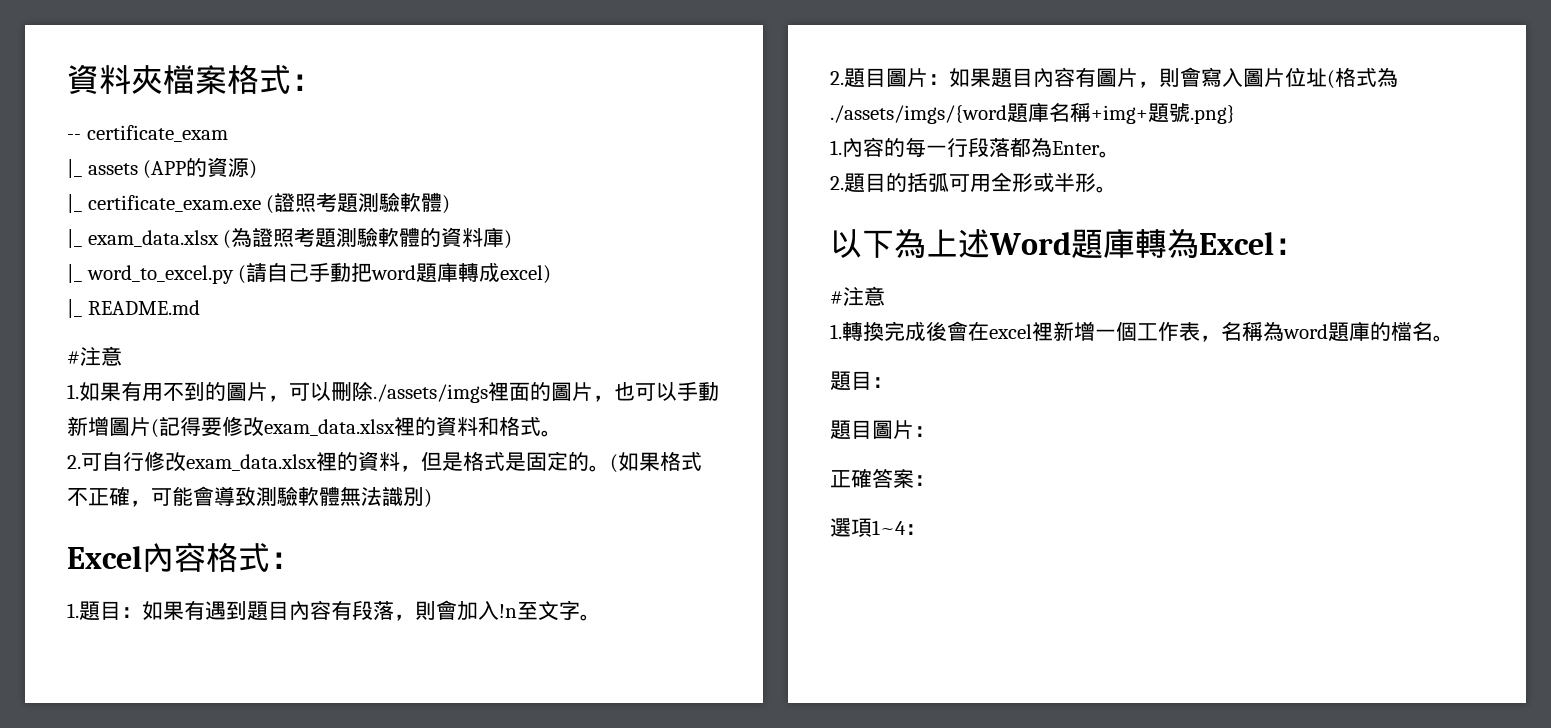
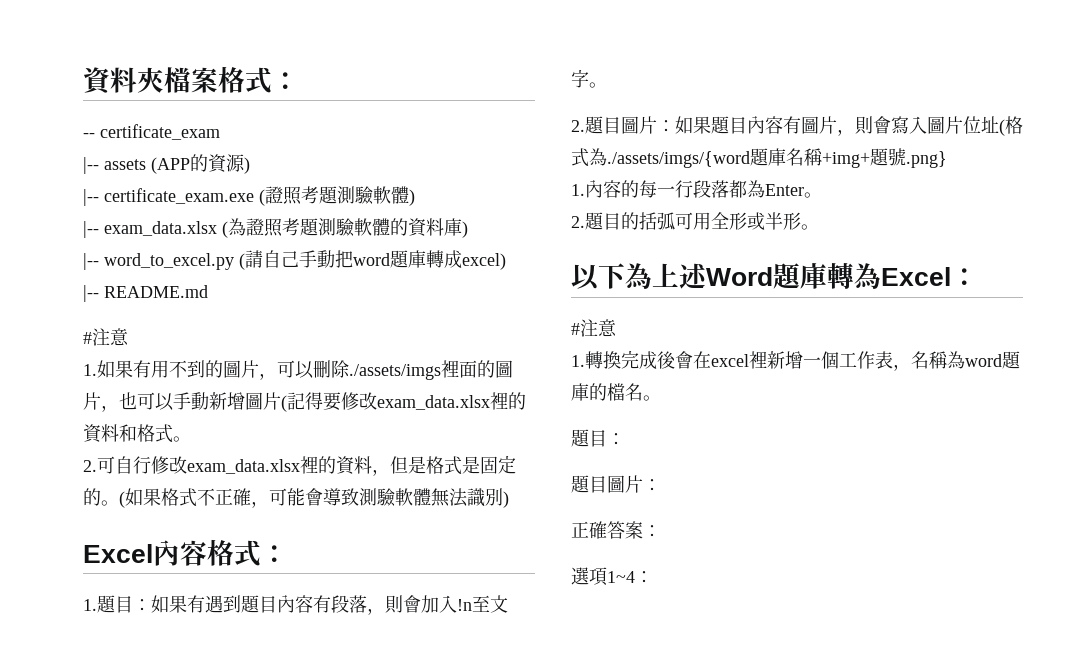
- |_ assets (APP的資源)
+ |-- assets (APP的資源)
- |_ certificate_exam.exe (證照考題測驗軟體)
+ |-- certificate_exam.exe (證照考題測驗軟體)
- |_ exam_data.xlsx (為證照考題測驗軟體的資料庫)
+ |-- exam_data.xlsx (為證照考題測驗軟體的資料庫)
- |_ word_to_excel.py (請自己手動把word題庫轉成excel)
+ |-- word_to_excel.py (請自己手動把word題庫轉成excel)
- |_ README.md
+ |-- README.md

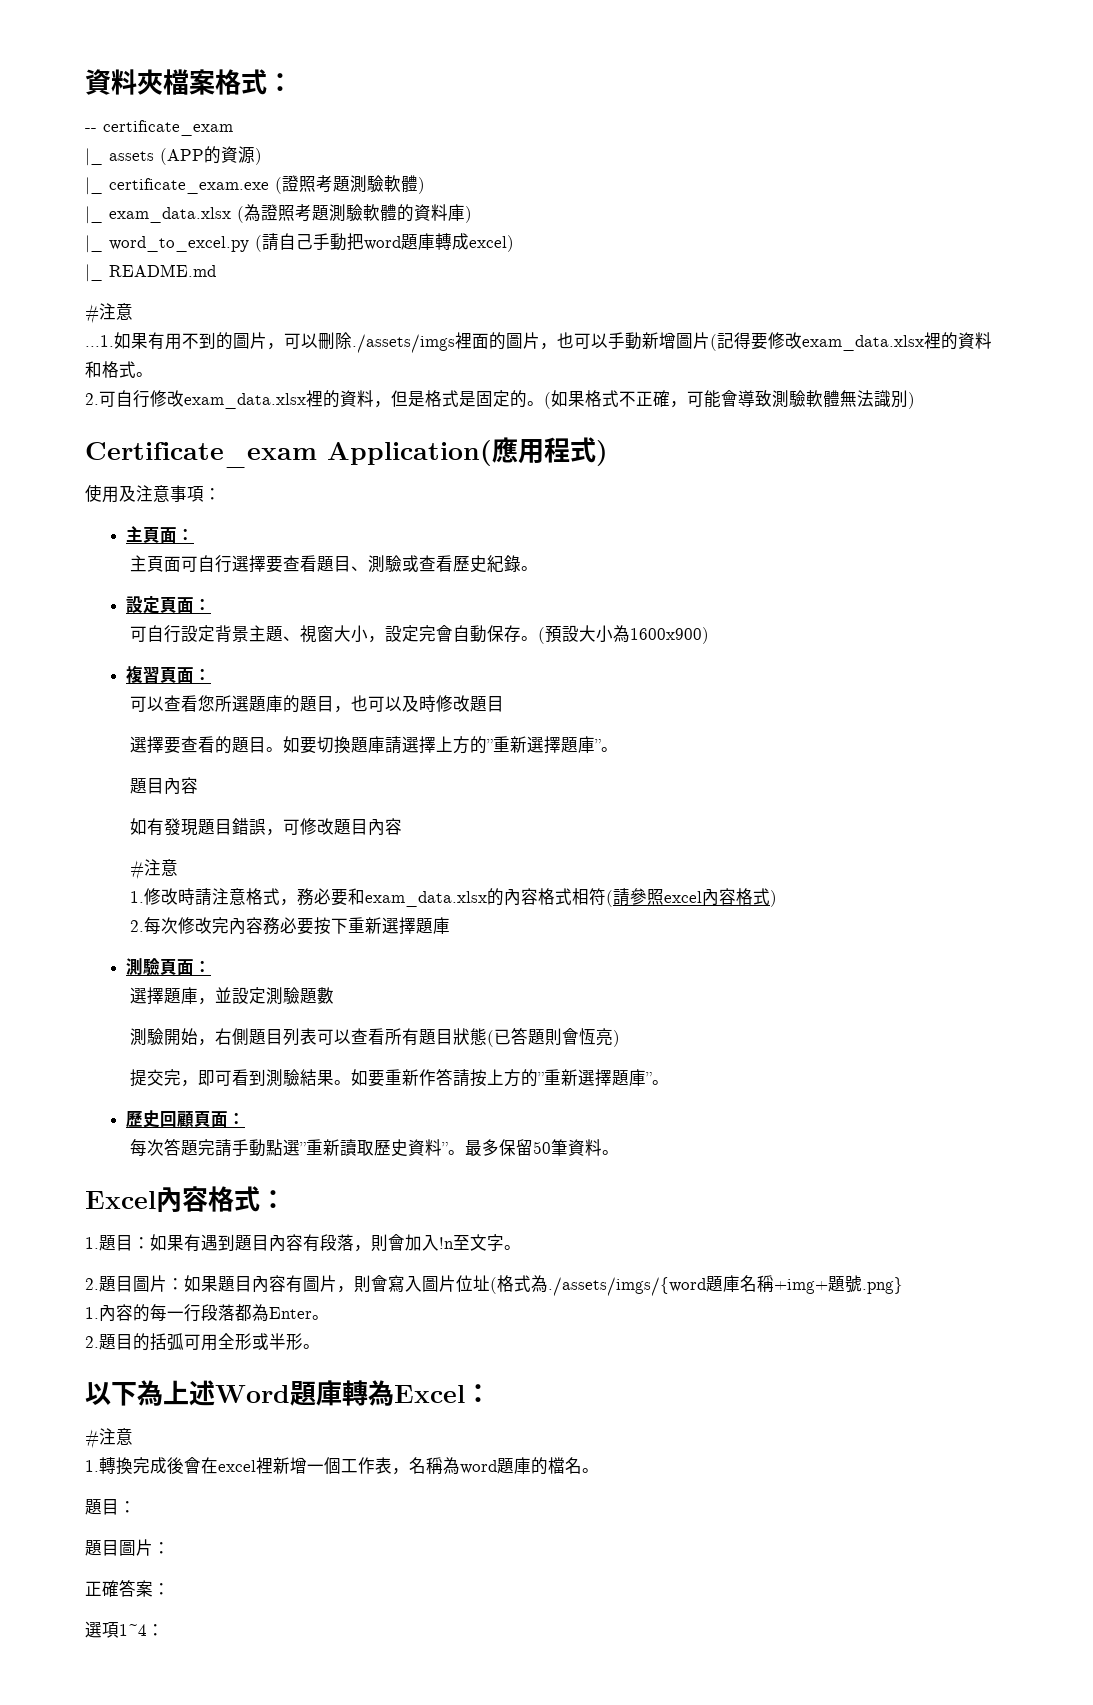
- |-- assets (APP的資源)
+ |_ assets (APP的資源)
- |-- certificate_exam.exe (證照考題測驗軟體)
+ |_ certificate_exam.exe (證照考題測驗軟體)
- |-- exam_data.xlsx (為證照考題測驗軟體的資料庫)
+ |_ exam_data.xlsx (為證照考題測驗軟體的資料庫)
- |-- word_to_excel.py (請自己手動把word題庫轉成excel)
+ |_ word_to_excel.py (請自己手動把word題庫轉成excel)
- |-- README.md
+ |_ README.md
- 1.如果有用不到的圖片，可以刪除./assets/imgs裡面的圖片，也可以手動新增圖片(記得要修改exam_data.xlsx裡的資料和格式。
+ ...1.如果有用不到的圖片，可以刪除./assets/imgs裡面的圖片，也可以手動新增圖片(記得要修改exam_data.xlsx裡的資料和格式。
+ Certificate_exam Application(應用程式)
+ 使用及注意事項：
+ 主頁面：
+ 主頁面可自行選擇要查看題目、測驗或查看歷史紀錄。
+ 設定頁面：
+ 可自行設定背景主題、視窗大小，設定完會自動保存。(預設大小為1600x900)
+ 複習頁面：
+ 可以查看您所選題庫的題目，也可以及時修改題目
+ 選擇要查看的題目。如要切換題庫請選擇上方的”重新選擇題庫”。
+ 題目內容
+ 如有發現題目錯誤，可修改題目內容
+ #注意
+ 1.修改時請注意格式，務必要和exam_data.xlsx的內容格式相符(請參照excel內容格式)
+ 2.每次修改完內容務必要按下重新選擇題庫
+ 測驗頁面：
+ 選擇題庫，並設定測驗題數
+ 測驗開始，右側題目列表可以查看所有題目狀態(已答題則會恆亮)
+ 提交完，即可看到測驗結果。如要重新作答請按上方的”重新選擇題庫”。
+ 歷史回顧頁面：
+ 每次答題完請手動點選”重新讀取歷史資料”。最多保留50筆資料。

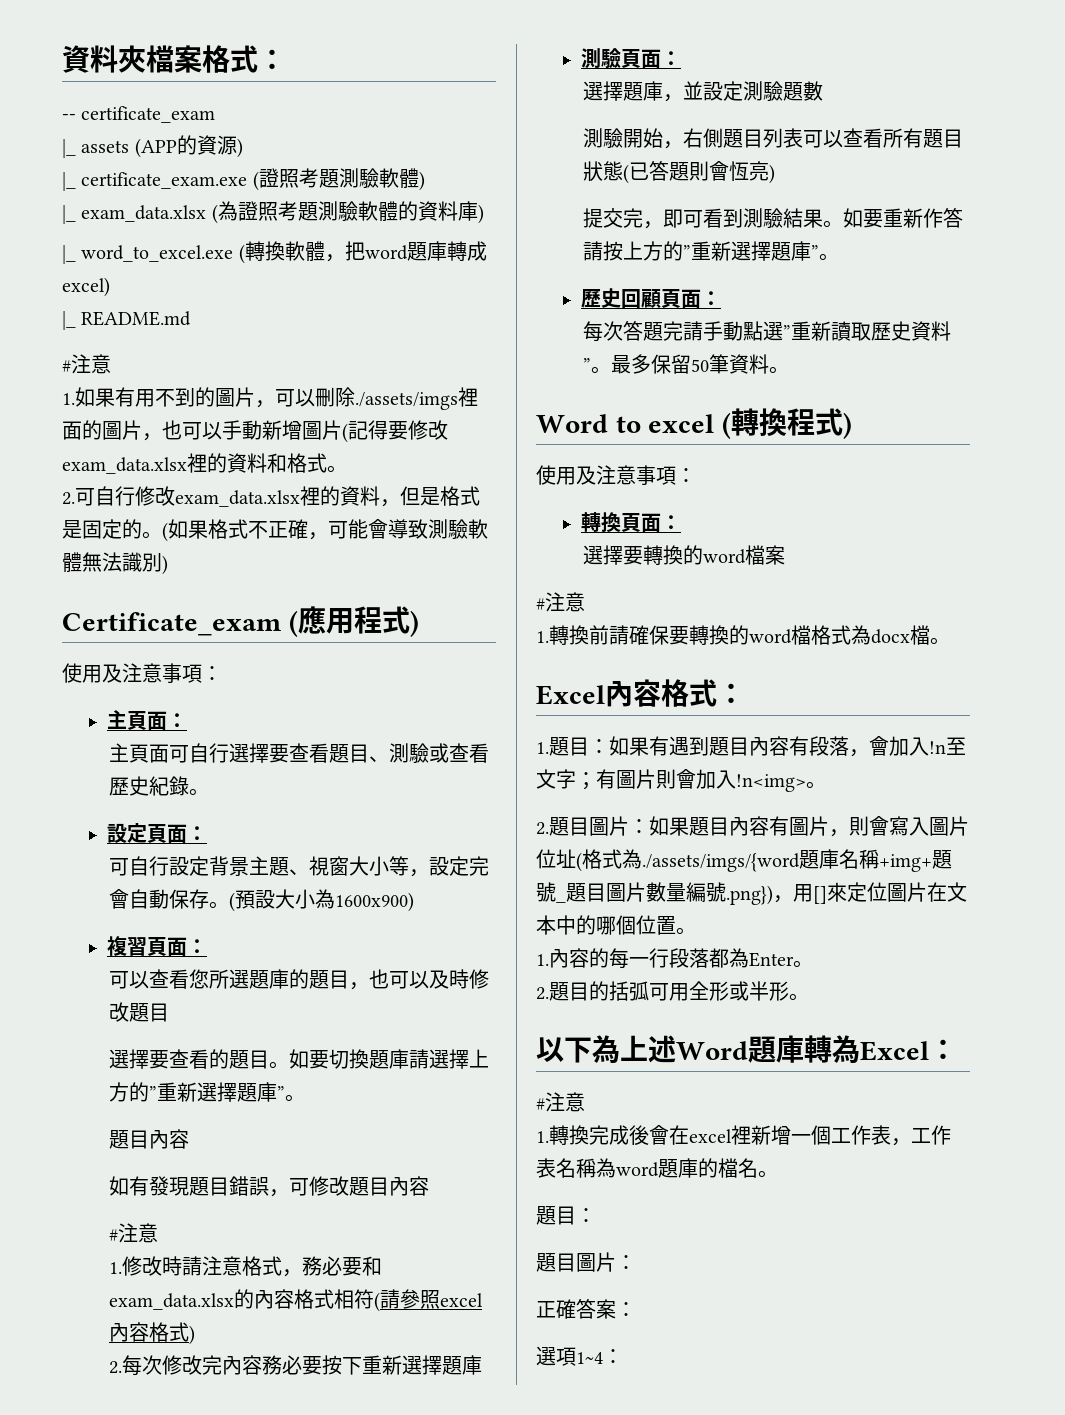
- |_ word_to_excel.py (請自己手動把word題庫轉成excel)
+ |_ word_to_excel.exe (轉換軟體，把word題庫轉成excel)
- ...1.如果有用不到的圖片，可以刪除./assets/imgs裡面的圖片，也可以手動新增圖片(記得要修改exam_data.xlsx裡的資料和格式。
+ 1.如果有用不到的圖片，可以刪除./assets/imgs裡面的圖片，也可以手動新增圖片(記得要修改exam_data.xlsx裡的資料和格式。
- Certificate_exam Application(應用程式)
+ Certificate_exam (應用程式)
- 可自行設定背景主題、視窗大小，設定完會自動保存。
+ 可自行設定背景主題、視窗大小等，設定完會自動保存。
+ Word to excel (轉換程式)
+ 使用及注意事項：
+ 轉換頁面：
+ 選擇要轉換的word檔案
+ #注意
+ 1.轉換前請確保要轉換的word檔格式為docx檔。
- 1.題目：如果有遇到題目內容有段落，則會加入!n至文字。
+ 1.題目：如果有遇到題目內容有段落，會加入!n至文字；有圖片則會加入!n<img>。
- 2.題目圖片：如果題目內容有圖片，則會寫入圖片位址(格式為./assets/imgs/{word題庫名稱+img+題號.png}
+ 2.題目圖片：如果題目內容有圖片，則會寫入圖片位址(格式為./assets/imgs/{word題庫名稱+img+題號_題目圖片數量編號.png})，用[]來定位圖片在文本中的哪個位置。
- 1.轉換完成後會在excel裡新增一個工作表，名稱為word題庫的檔名。
+ 1.轉換完成後會在excel裡新增一個工作表，工作表名稱為word題庫的檔名。

